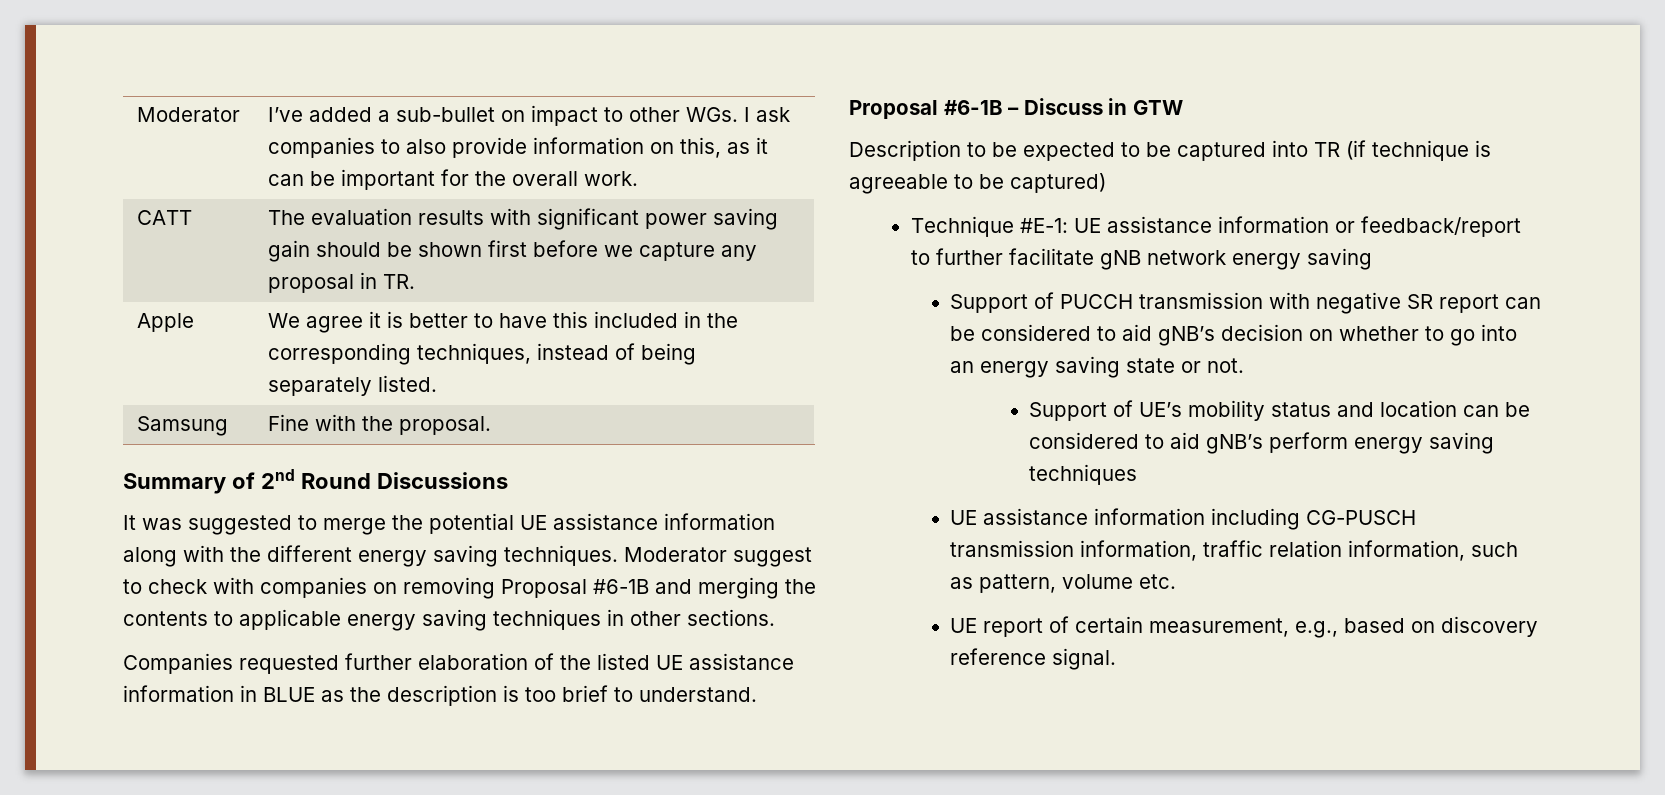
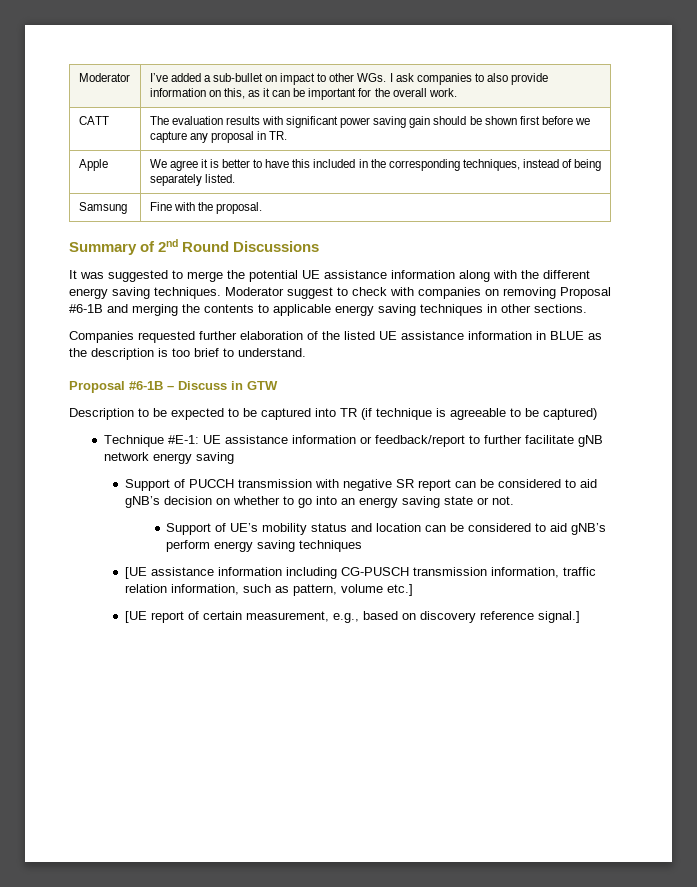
- UE assistance information including CG-PUSCH transmission information, traffic relation information, such as pattern, volume etc.
- UE report of certain measurement, e.g., based on discovery reference signal.
+ [UE assistance information including CG-PUSCH transmission information, traffic relation information, such as pattern, volume etc.]
+ [UE report of certain measurement, e.g., based on discovery reference signal.]

